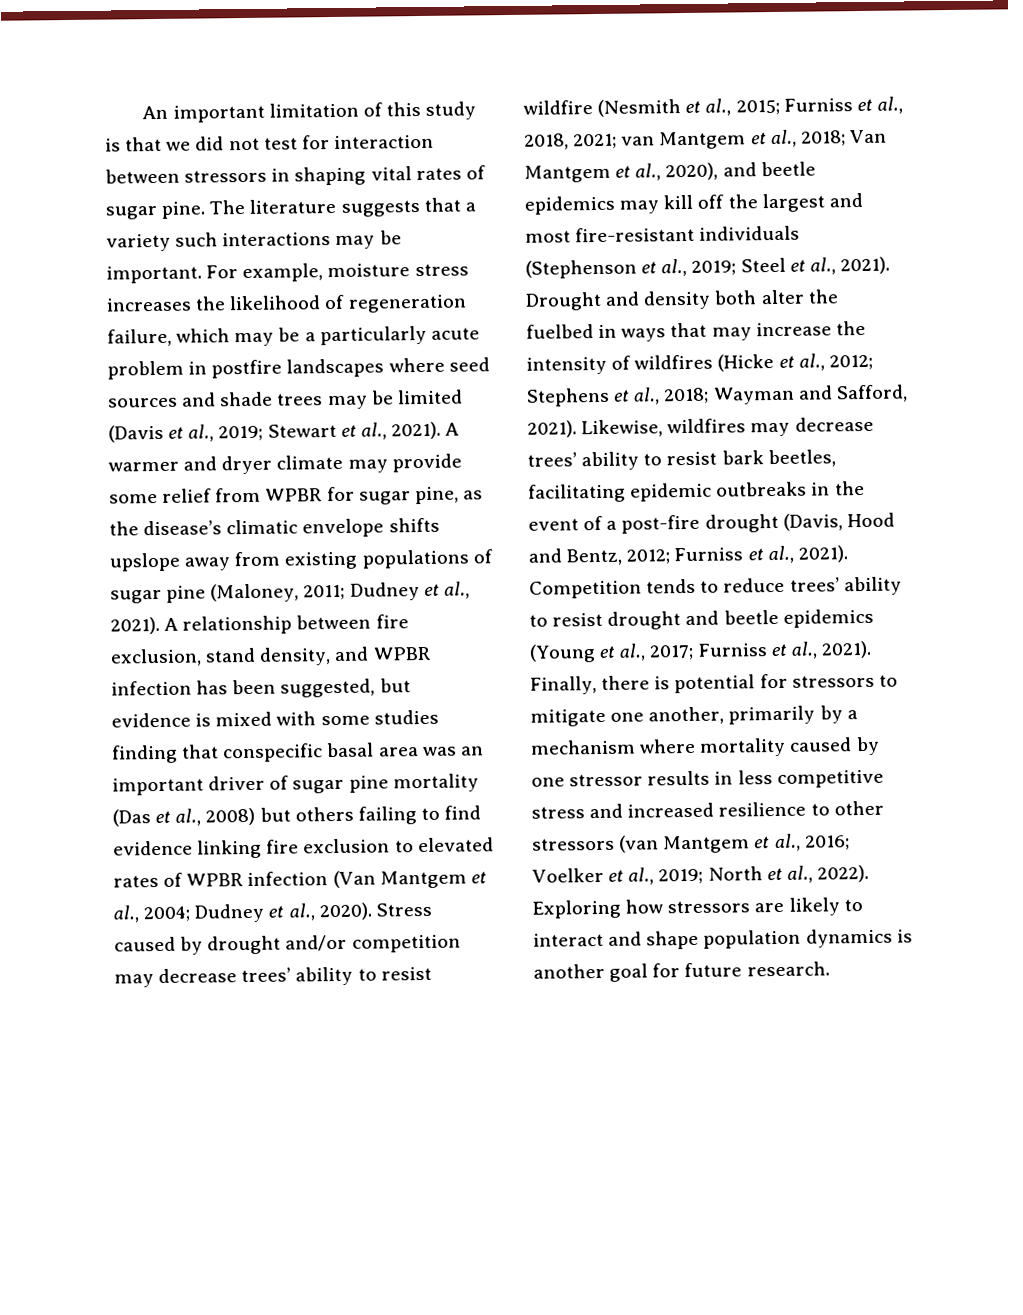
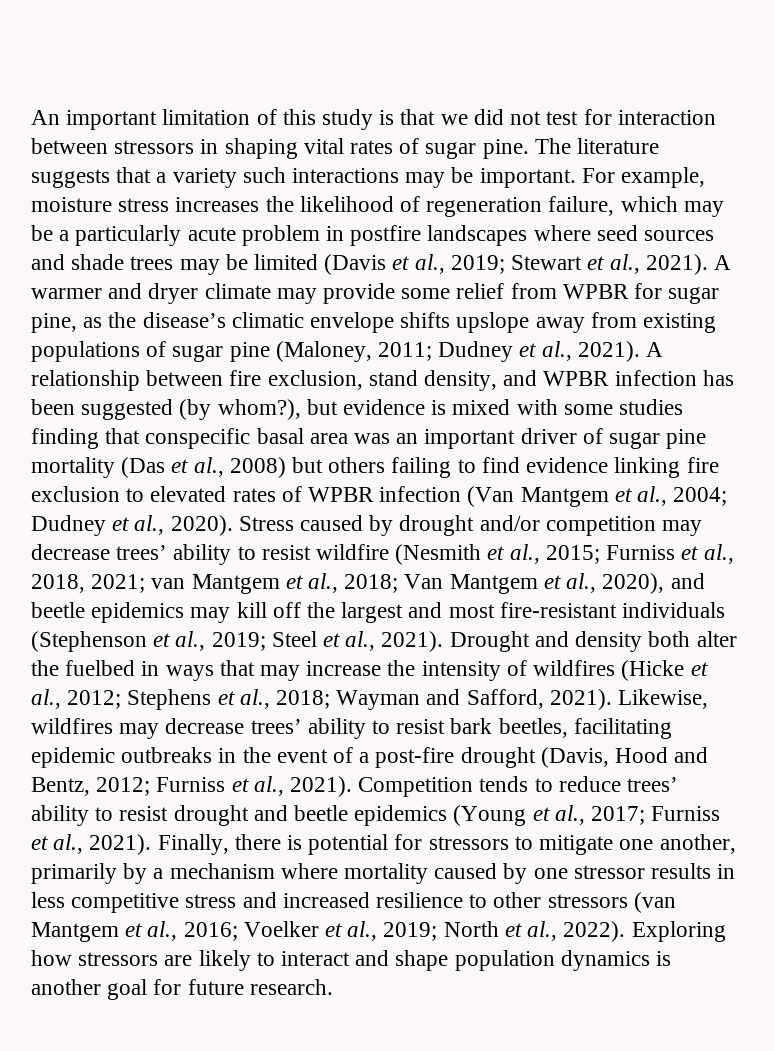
- A relationship between fire exclusion, stand density, and WPBR infection has been suggested, but evidence is mixed with some studies finding that conspecific basal area was an important driver of sugar pine mortality (Das et al., 2008) but others failing to find evidence linking fire exclusion to elevated rates of WPBR infection (Van Mantgem et al., 2004; Dudney et al., 2020).
+ A relationship between fire exclusion, stand density, and WPBR infection has been suggested (by whom?), but evidence is mixed with some studies finding that conspecific basal area was an important driver of sugar pine mortality (Das et al., 2008) but others failing to find evidence linking fire exclusion to elevated rates of WPBR infection (Van Mantgem et al., 2004; Dudney et al., 2020).

